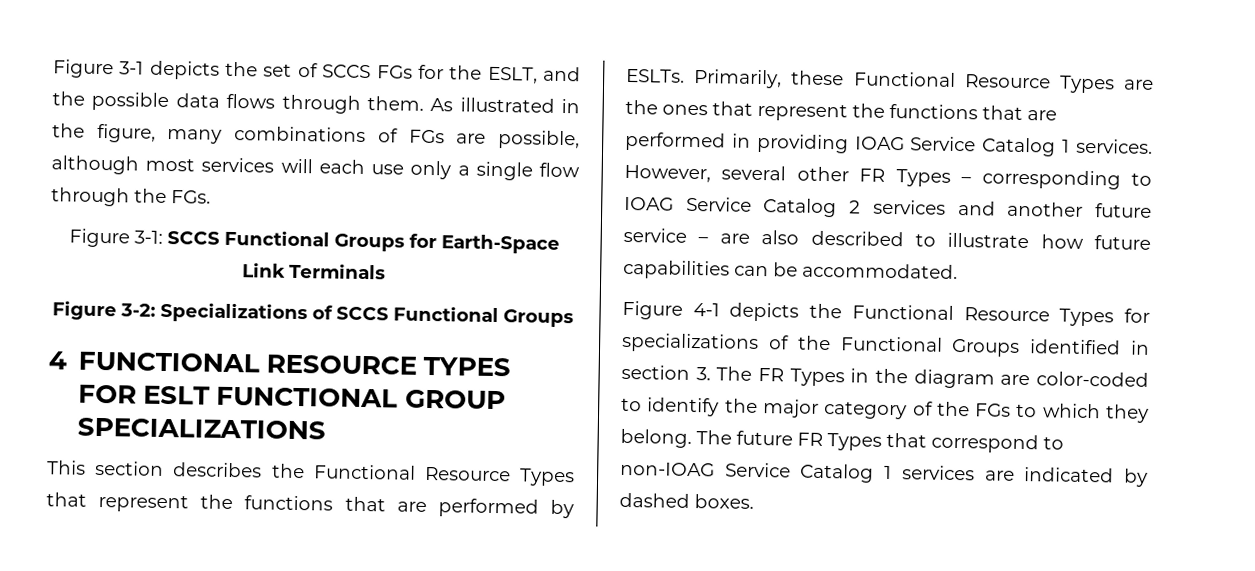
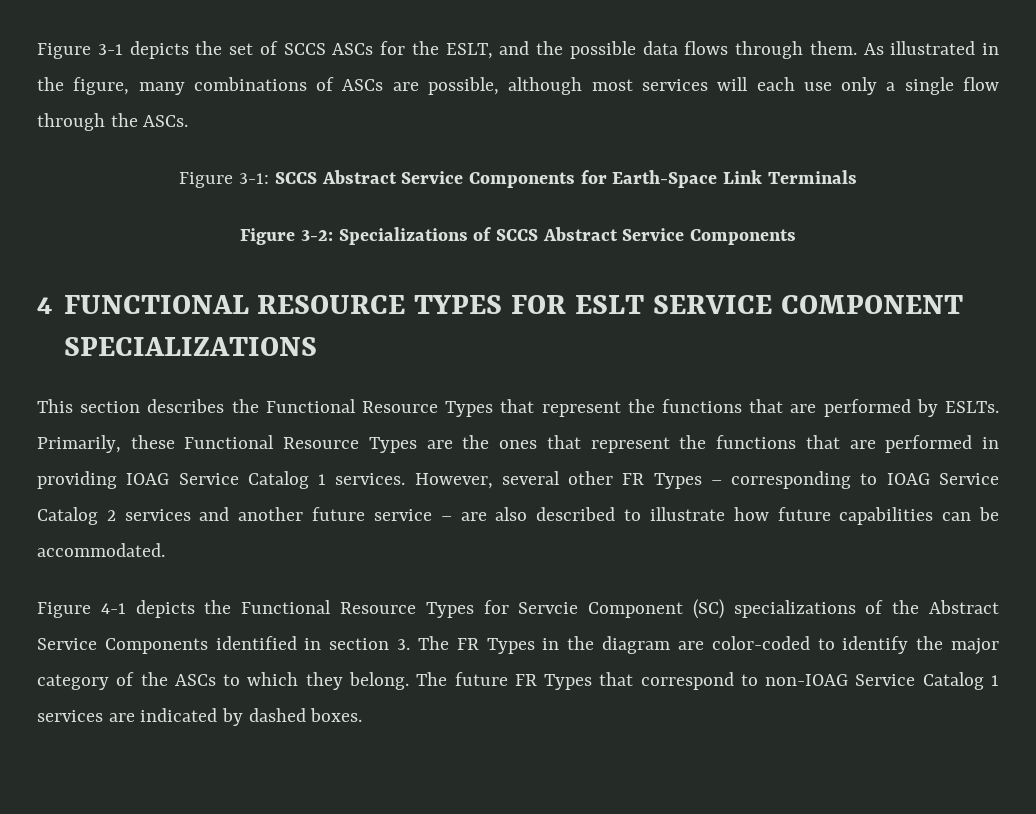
- Figure 3-1 depicts the set of SCCS FGs for the ESLT, and the possible data flows through them.
+ Figure 3-1 depicts the set of SCCS ASCs for the ESLT, and the possible data flows through them.
- As illustrated in the figure, many combinations of FGs are possible, although most services will each use only a single flow through the FGs.
+ As illustrated in the figure, many combinations of ASCs are possible, although most services will each use only a single flow through the ASCs.
- Figure 3-1: SCCS Functional Groups for Earth-Space Link Terminals
+ Figure 3-1: SCCS Abstract Service Components for Earth-Space Link Terminals
- Figure 3-2: Specializations of SCCS Functional Groups
+ Figure 3-2: Specializations of SCCS Abstract Service Components
- 4 FUNCTIONAL RESOURCE TYPES FOR ESLT FUNCTIONAL GROUP SPECIALIZATIONS
+ 4 FUNCTIONAL RESOURCE TYPES FOR ESLT SERVICE COMPONENT SPECIALIZATIONS
- Figure 4-1 depicts the Functional Resource Types for specializations of the Functional Groups identified in section 3. The FR Types in the diagram are color-coded to identify the major category of the FGs to which they belong.
+ Figure 4-1 depicts the Functional Resource Types for Servcie Component (SC) specializations of the Abstract Service Components identified in section 3. The FR Types in the diagram are color-coded to identify the major category of the ASCs to which they belong.

